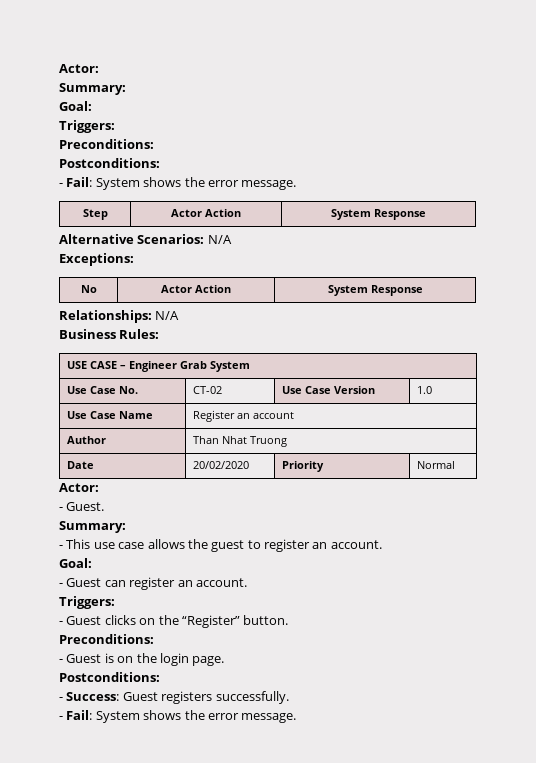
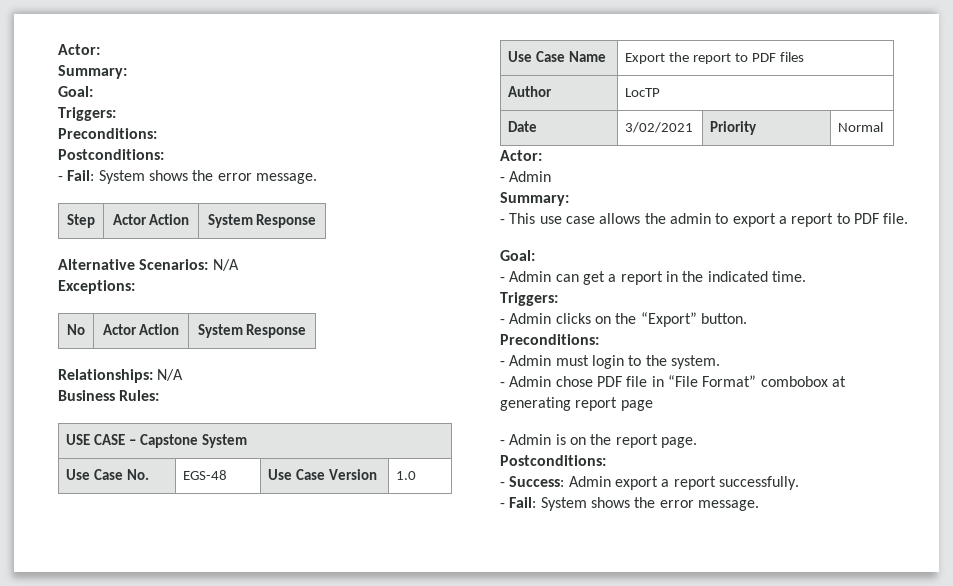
- USE CASE – Engineer Grab System
+ USE CASE – Capstone System
- Use Case No. | CT-02 | Use Case Version | 1.0
+ Use Case No. | EGS-48 | Use Case Version | 1.0
- Use Case Name | Register an account
- Author | Than Nhat Truong
+ Use Case Name | Export the report to PDF files
+ Author | LocTP
- Date | 20/02/2020 | Priority | Normal
+ Date | 3/02/2021 | Priority | Normal
  Actor:
- - Guest.
+ - Admin
- - This use case allows the guest to register an account.
+ - This use case allows the admin to export a report to PDF file.
  Goal:
- - Guest can register an account.
+ - Admin can get a report in the indicated time.
- - Guest clicks on the “Register” button.
+ - Admin clicks on the “Export” button.
- - Guest is on the login page.
+ - Admin must login to the system.
+ - Admin chose PDF file in “File Format” combobox at generating report page
+ - Admin is on the report page.
- - Success: Guest registers successfully.
+ - Success: Admin export a report successfully.

